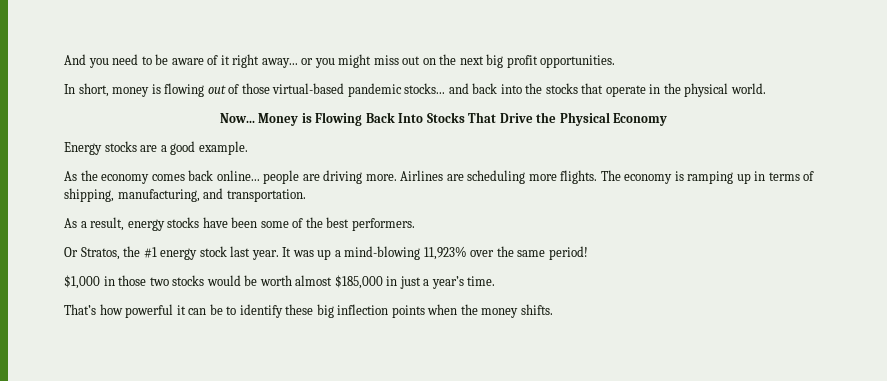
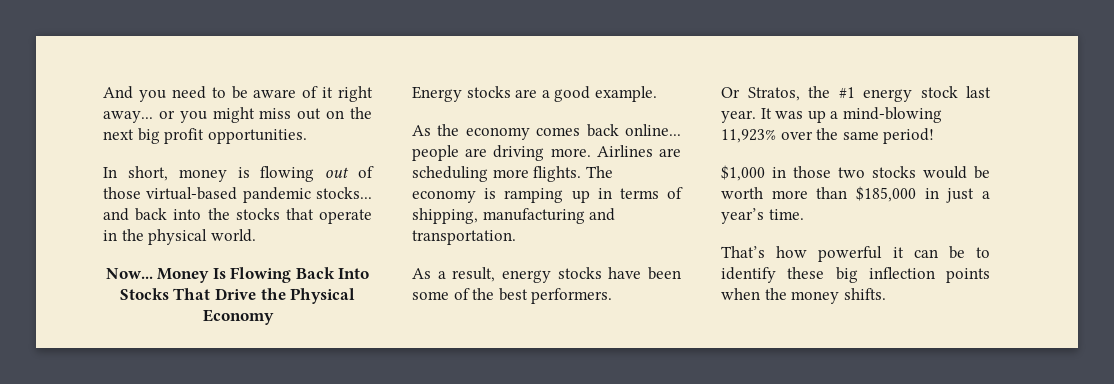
- Money is Flowing Back Into Stocks That Drive the Physical Economy
+ Money Is Flowing Back Into Stocks That Drive the Physical Economy
- The economy is ramping up in terms of shipping, manufacturing, and transportation.
+ The economy is ramping up in terms of shipping, manufacturing and transportation.
- $1,000 in those two stocks would be worth almost $185,000 in just a year’s time.
+ $1,000 in those two stocks would be worth more than $185,000 in just a year’s time.

